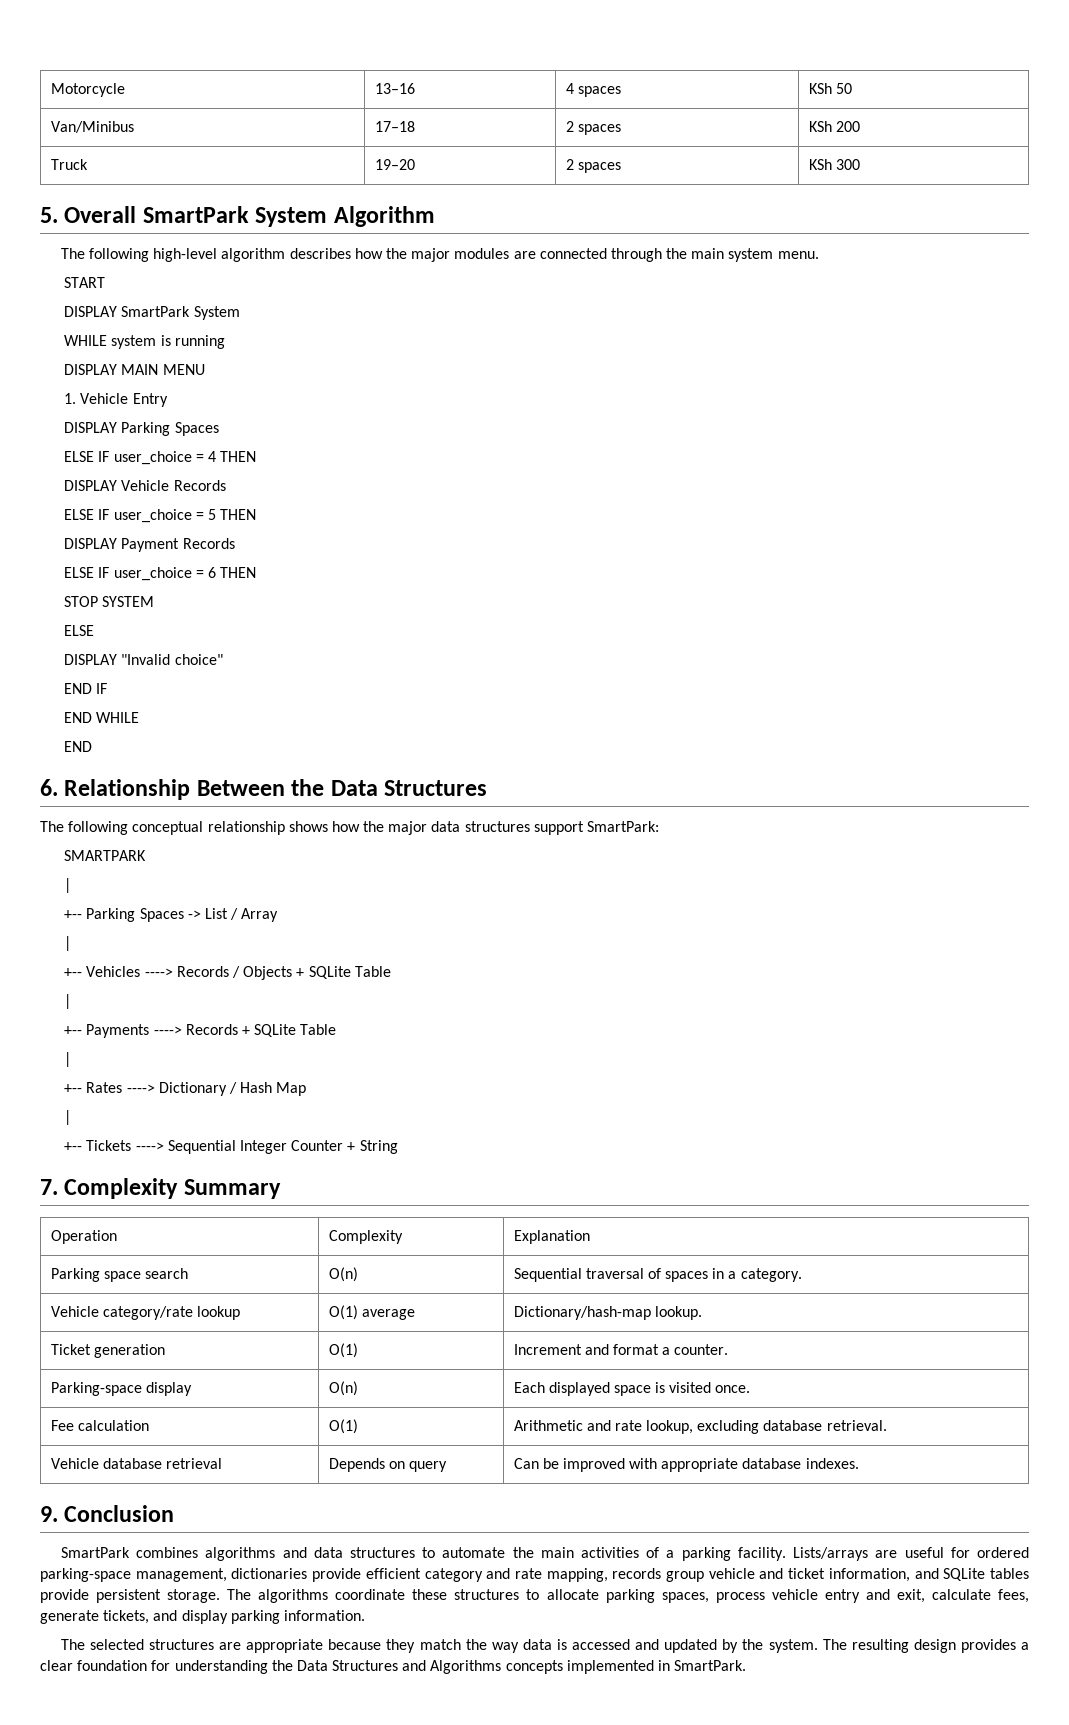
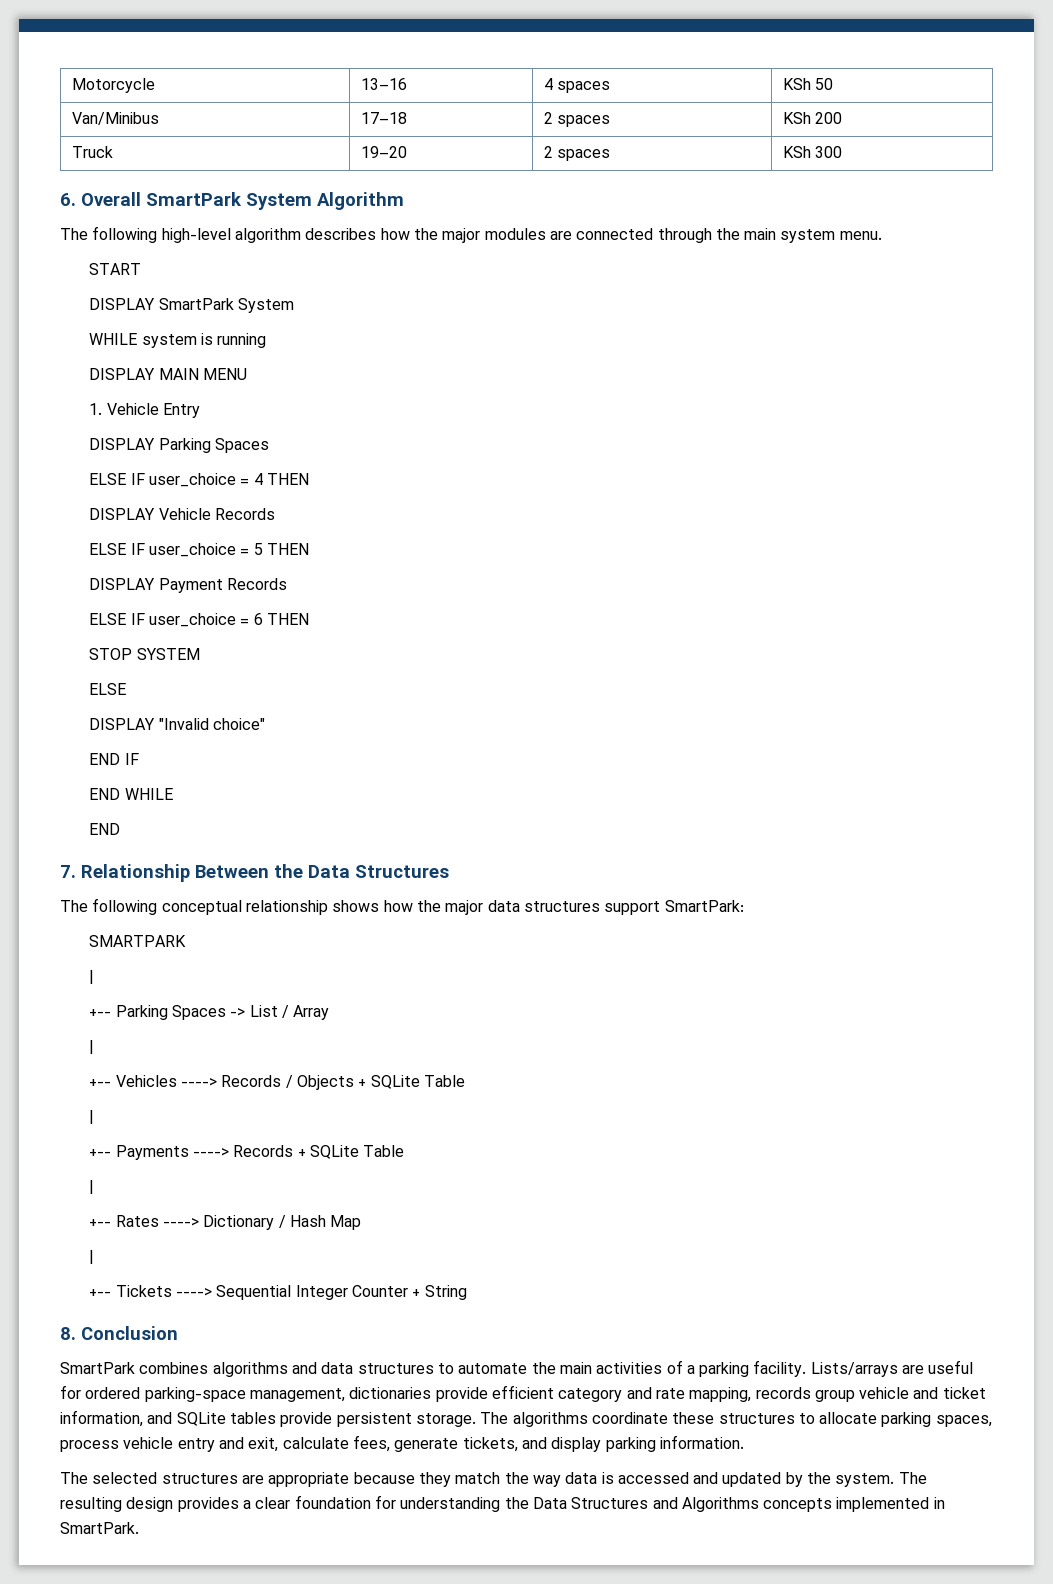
- 5. Overall SmartPark System Algorithm
+ 6. Overall SmartPark System Algorithm
- 6. Relationship Between the Data Structures
+ 7. Relationship Between the Data Structures
- 7. Complexity Summary
- Operation | Complexity | Explanation
- Parking space search | O(n) | Sequential traversal of spaces in a category.
- Vehicle category/rate lookup | O(1) average | Dictionary/hash-map lookup.
- Ticket generation | O(1) | Increment and format a counter.
- Parking-space display | O(n) | Each displayed space is visited once.
- Fee calculation | O(1) | Arithmetic and rate lookup, excluding database retrieval.
- Vehicle database retrieval | Depends on query | Can be improved with appropriate database indexes.
- 9. Conclusion
+ 8. Conclusion

